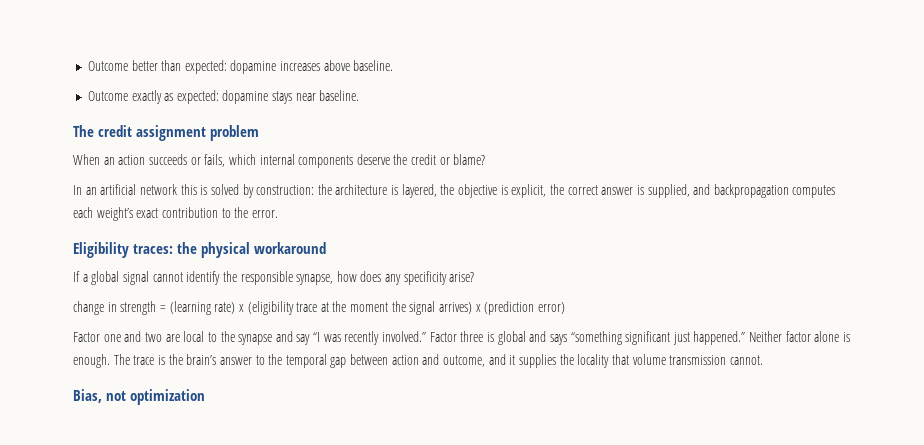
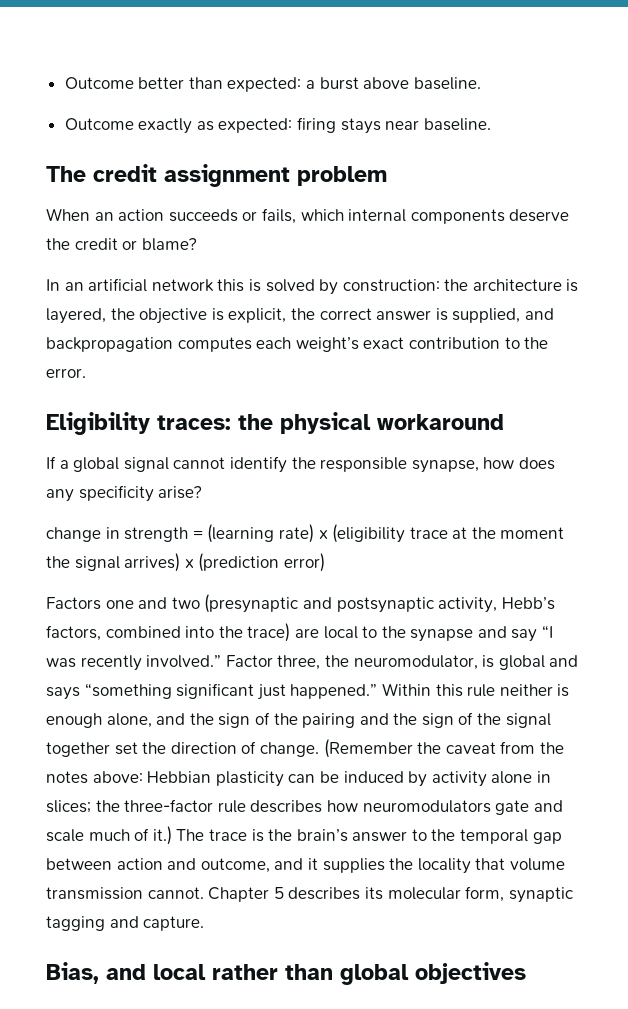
- Outcome better than expected: dopamine increases above baseline.
+ Outcome better than expected: a burst above baseline.
- Outcome exactly as expected: dopamine stays near baseline.
+ Outcome exactly as expected: firing stays near baseline.
- Factor one and two are local to the synapse and say “I was recently involved.”
+ Factors one and two (presynaptic and postsynaptic activity, Hebb’s factors, combined into the trace) are local to the synapse and say “I was recently involved.”
- Factor three is global and says “something significant just happened.”
+ Factor three, the neuromodulator, is global and says “something significant just happened.”
- Neither factor alone is enough.
+ Within this rule neither is enough alone, and the sign of the pairing and the sign of the signal together set the direction of change. (Remember the caveat from the notes above: Hebbian plasticity can be induced by activity alone in slices; the three-factor rule describes how neuromodulators gate and scale much of it.)
- The trace is the brain’s answer to the temporal gap between action and outcome, and it supplies the locality that volume transmission cannot.
- Bias, not optimization
+ The trace is the brain’s answer to the temporal gap between action and outcome, and it supplies the locality that volume transmission cannot. Chapter 5 describes its molecular form, synaptic tagging and capture.
+ Bias, and local rather than global objectives

